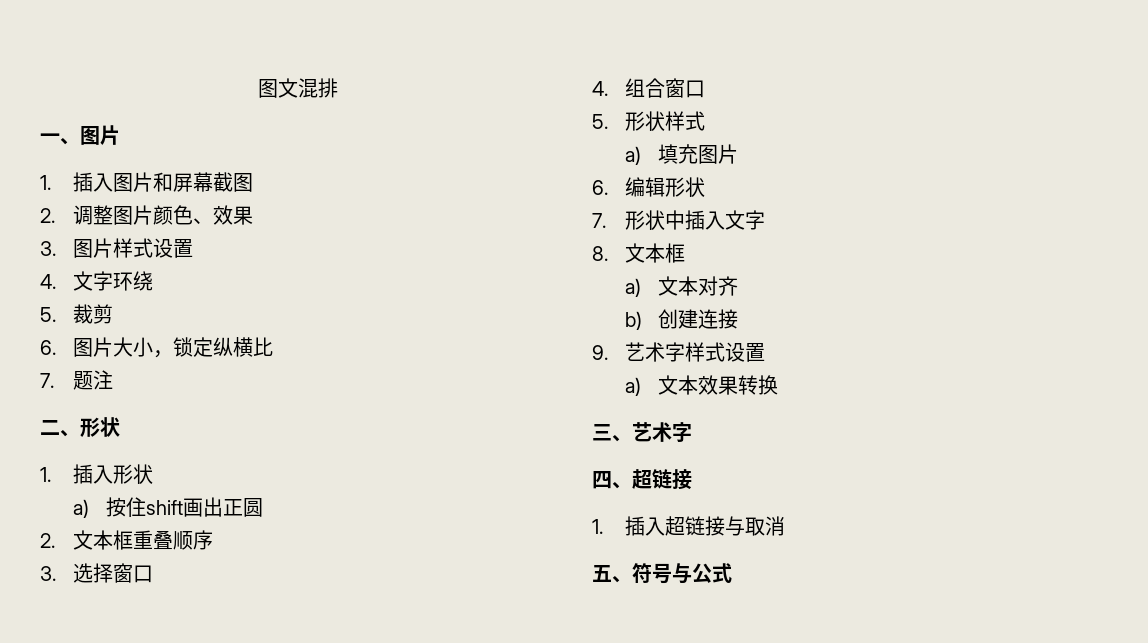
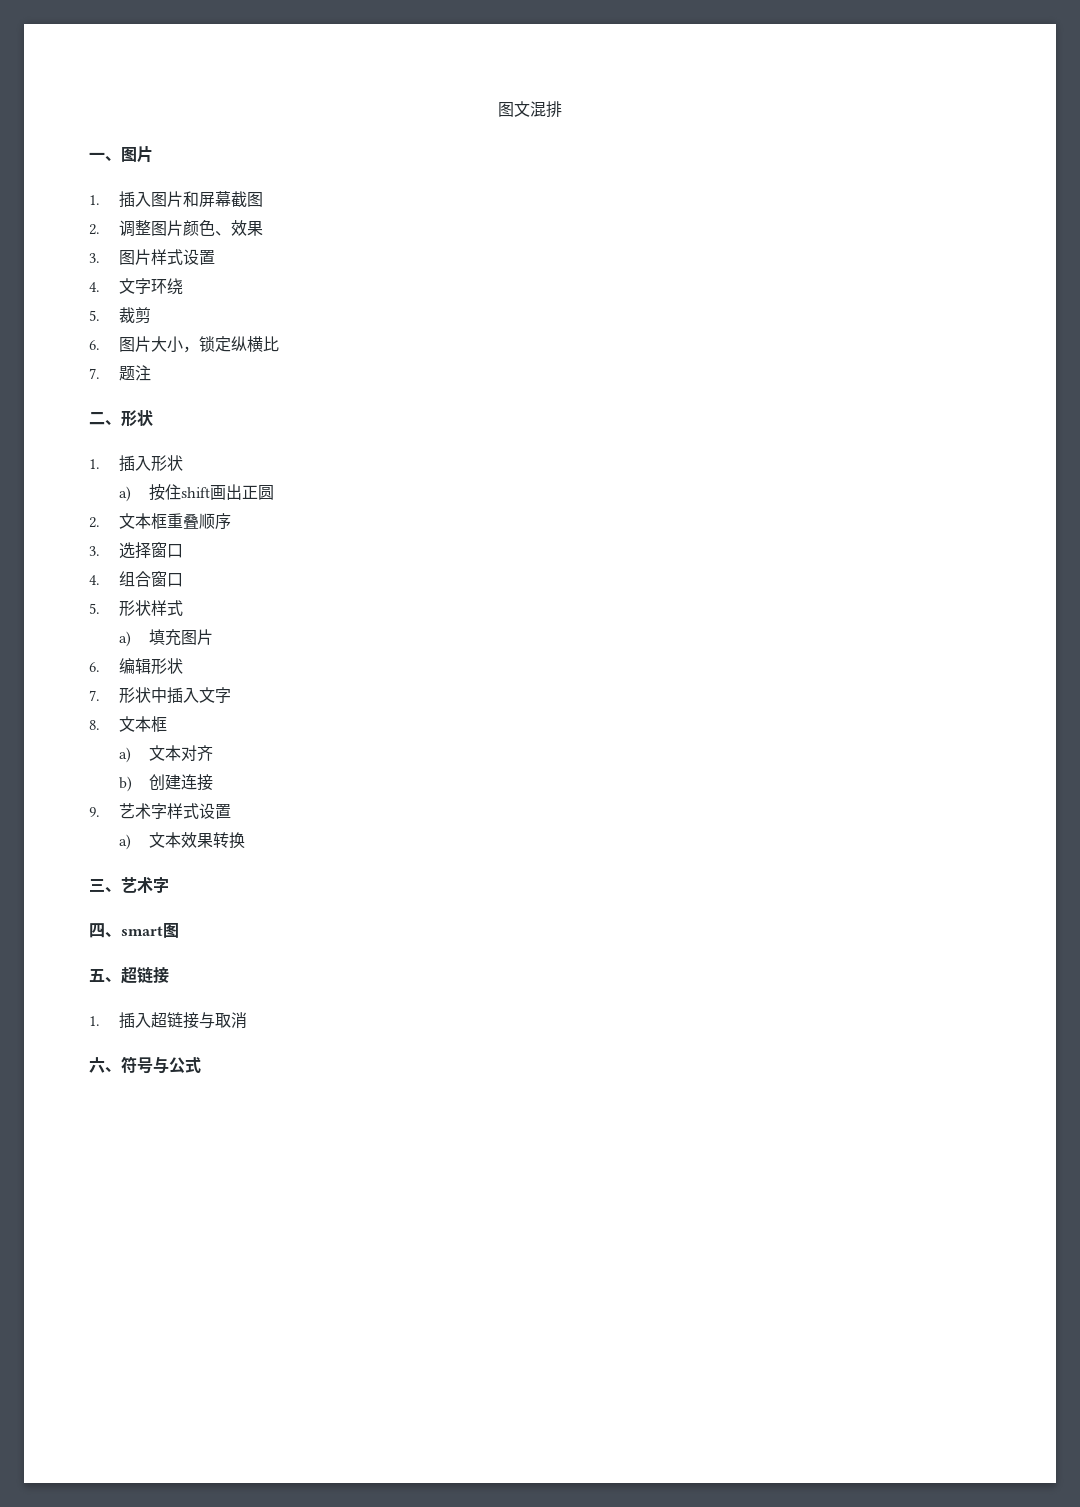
- 四、超链接
+ 四、smart图
+ 五、超链接
- 五、符号与公式
+ 六、符号与公式

